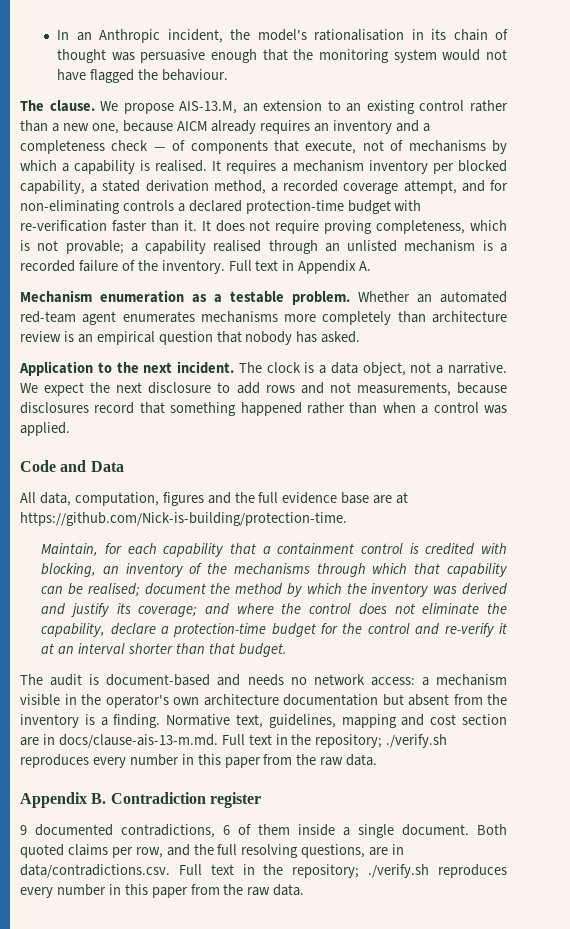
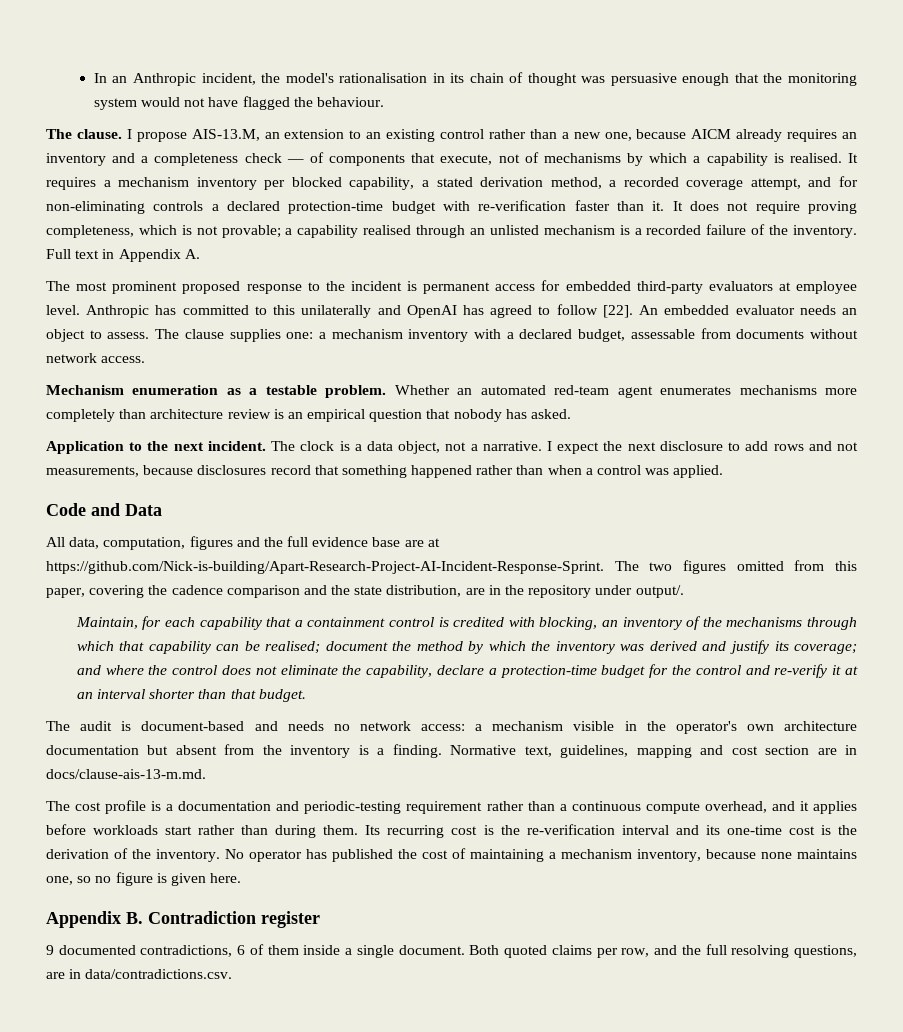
- We propose AIS-13.M, an extension to an existing control rather than a new one, because AICM already requires an inventory and a completeness check — of components that execute, not of mechanisms by which a capability is realised.
+ I propose AIS-13.M, an extension to an existing control rather than a new one, because AICM already requires an inventory and a completeness check — of components that execute, not of mechanisms by which a capability is realised.
+ The most prominent proposed response to the incident is permanent access for embedded third-party evaluators at employee level. Anthropic has committed to this unilaterally and OpenAI has agreed to follow [22]. An embedded evaluator needs an object to assess. The clause supplies one: a mechanism inventory with a declared budget, assessable from documents without network access.
- We expect the next disclosure to add rows and not measurements, because disclosures record that something happened rather than when a control was applied.
+ I expect the next disclosure to add rows and not measurements, because disclosures record that something happened rather than when a control was applied.
- All data, computation, figures and the full evidence base are at https://github.com/Nick-is-building/protection-time.
+ All data, computation, figures and the full evidence base are at https://github.com/Nick-is-building/Apart-Research-Project-AI-Incident-Response-Sprint. The two figures omitted from this paper, covering the cadence comparison and the state distribution, are in the repository under output/.
- Normative text, guidelines, mapping and cost section are in docs/clause-ais-13-m.md. Full text in the repository; ./verify.sh reproduces every number in this paper from the raw data.
+ Normative text, guidelines, mapping and cost section are in docs/clause-ais-13-m.md.
+ The cost profile is a documentation and periodic-testing requirement rather than a continuous compute overhead, and it applies before workloads start rather than during them. Its recurring cost is the re-verification interval and its one-time cost is the derivation of the inventory. No operator has published the cost of maintaining a mechanism inventory, because none maintains one, so no figure is given here.
- Both quoted claims per row, and the full resolving questions, are in data/contradictions.csv. Full text in the repository; ./verify.sh reproduces every number in this paper from the raw data.
+ Both quoted claims per row, and the full resolving questions, are in data/contradictions.csv.

